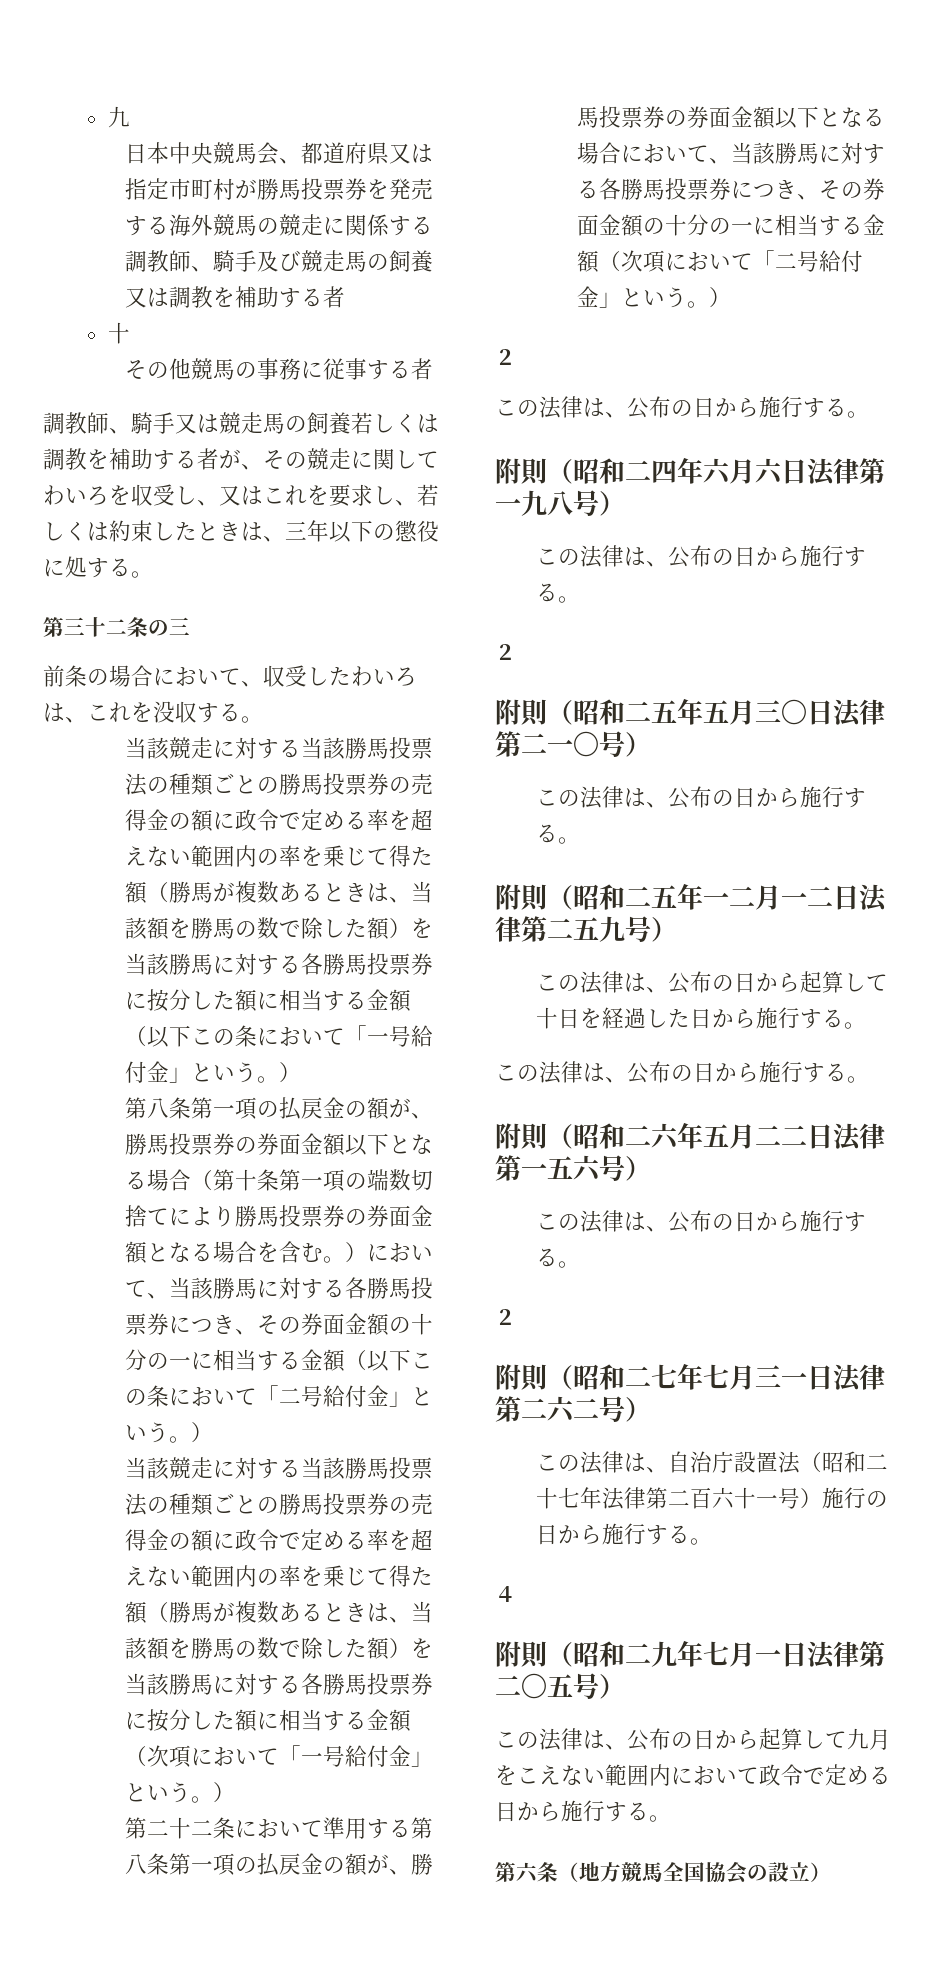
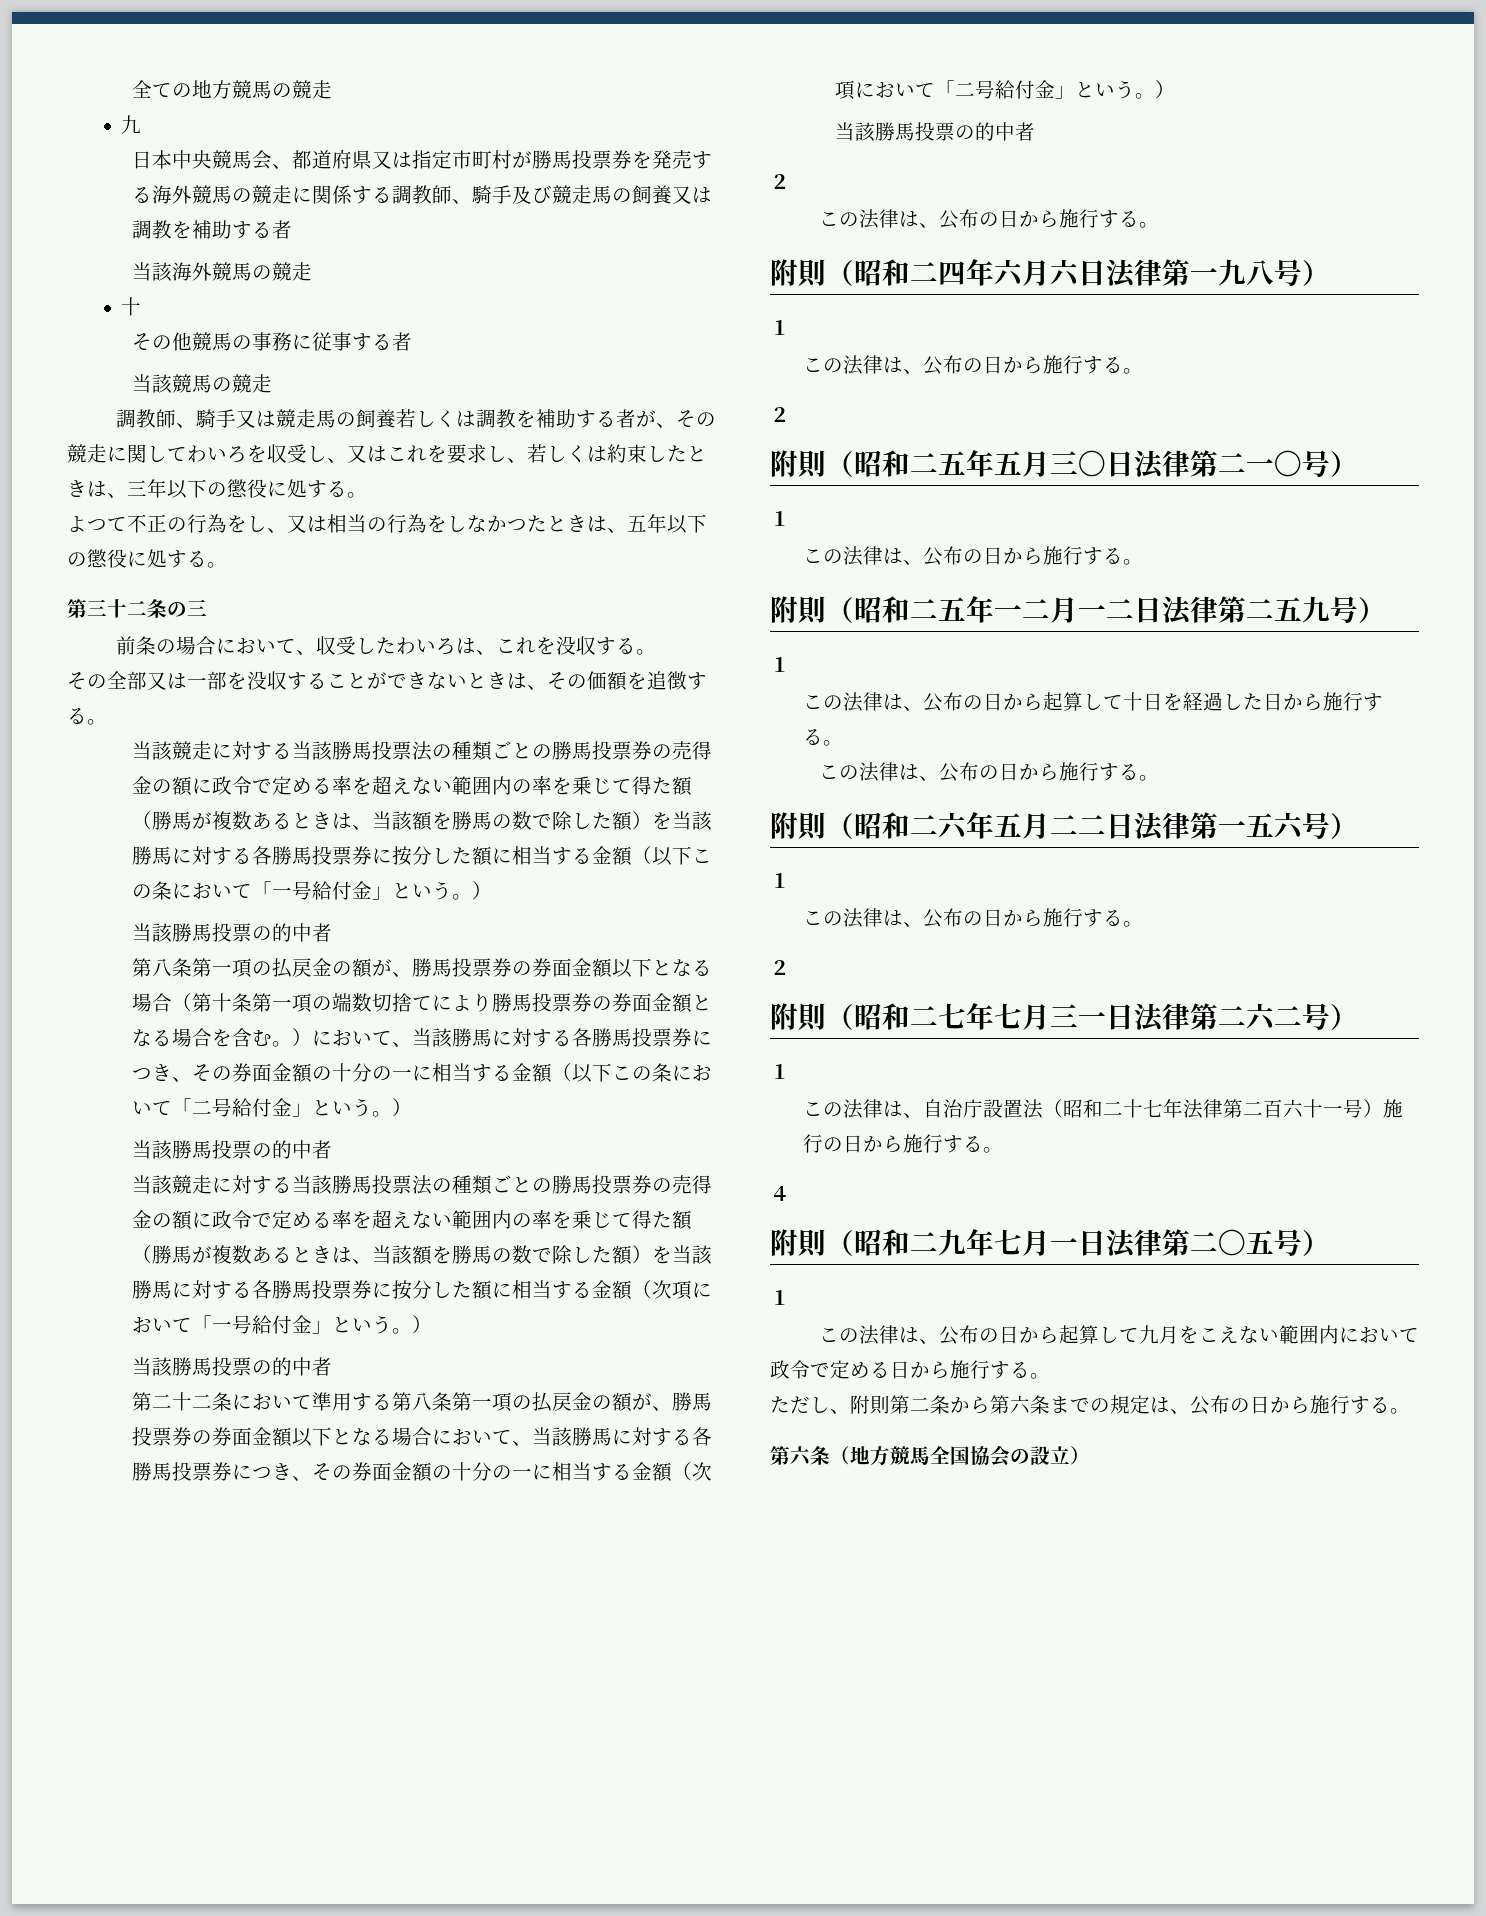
+ 全ての地方競馬の競走
+ 当該海外競馬の競走
+ 当該競馬の競走
+ よつて不正の行為をし、又は相当の行為をしなかつたときは、五年以下の懲役に処する。
+ その全部又は一部を没収することができないときは、その価額を追徴する。
  当該競走に対する当該勝馬投票法の種類ごとの勝馬投票券の売得金の額に政令で定める率を超えない範囲内の率を乗じて得た額（勝馬が複数あるときは、当該額を勝馬の数で除した額）を当該勝馬に対する各勝馬投票券に按分した額に相当する金額（以下この条において「一号給付金」という。）
+ 当該勝馬投票の的中者
  第八条第一項の払戻金の額が、勝馬投票券の券面金額以下となる場合（第十条第一項の端数切捨てにより勝馬投票券の券面金額となる場合を含む。）において、当該勝馬に対する各勝馬投票券につき、その券面金額の十分の一に相当する金額（以下この条において「二号給付金」という。）
+ 当該勝馬投票の的中者
  当該競走に対する当該勝馬投票法の種類ごとの勝馬投票券の売得金の額に政令で定める率を超えない範囲内の率を乗じて得た額（勝馬が複数あるときは、当該額を勝馬の数で除した額）を当該勝馬に対する各勝馬投票券に按分した額に相当する金額（次項において「一号給付金」という。）
+ 当該勝馬投票の的中者
  第二十二条において準用する第八条第一項の払戻金の額が、勝馬投票券の券面金額以下となる場合において、当該勝馬に対する各勝馬投票券につき、その券面金額の十分の一に相当する金額（次項において「二号給付金」という。）
+ 当該勝馬投票の的中者
  附則（昭和二四年六月六日法律第一九八号）
+ １
  附則（昭和二五年五月三〇日法律第二一〇号）
+ １
  附則（昭和二五年一二月一二日法律第二五九号）
+ １
  附則（昭和二六年五月二二日法律第一五六号）
+ １
  附則（昭和二七年七月三一日法律第二六二号）
+ １
  附則（昭和二九年七月一日法律第二〇五号）
+ １
+ ただし、附則第二条から第六条までの規定は、公布の日から施行する。

